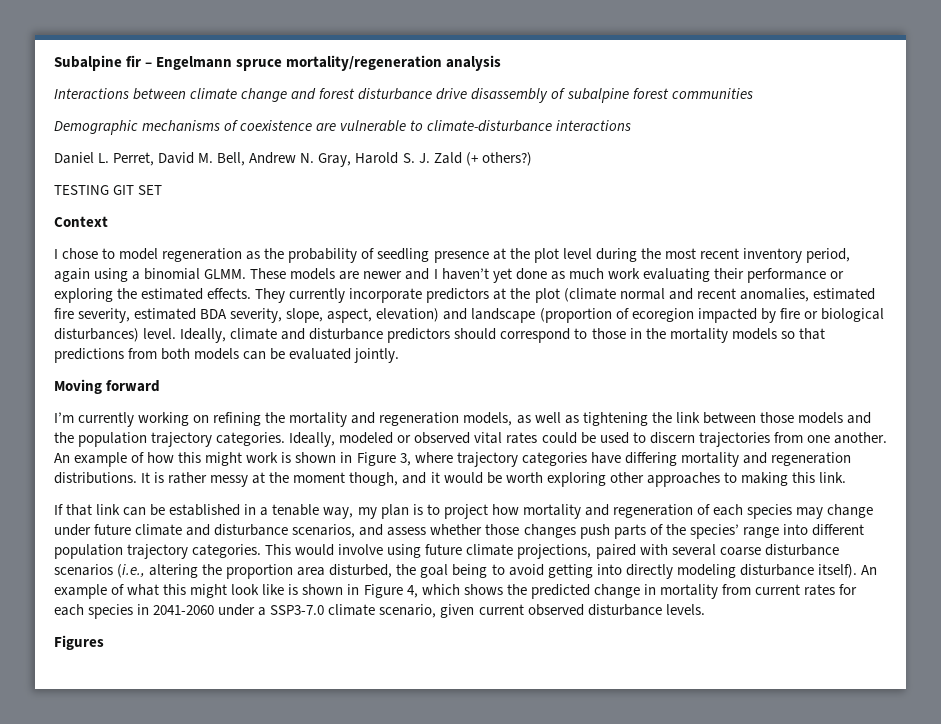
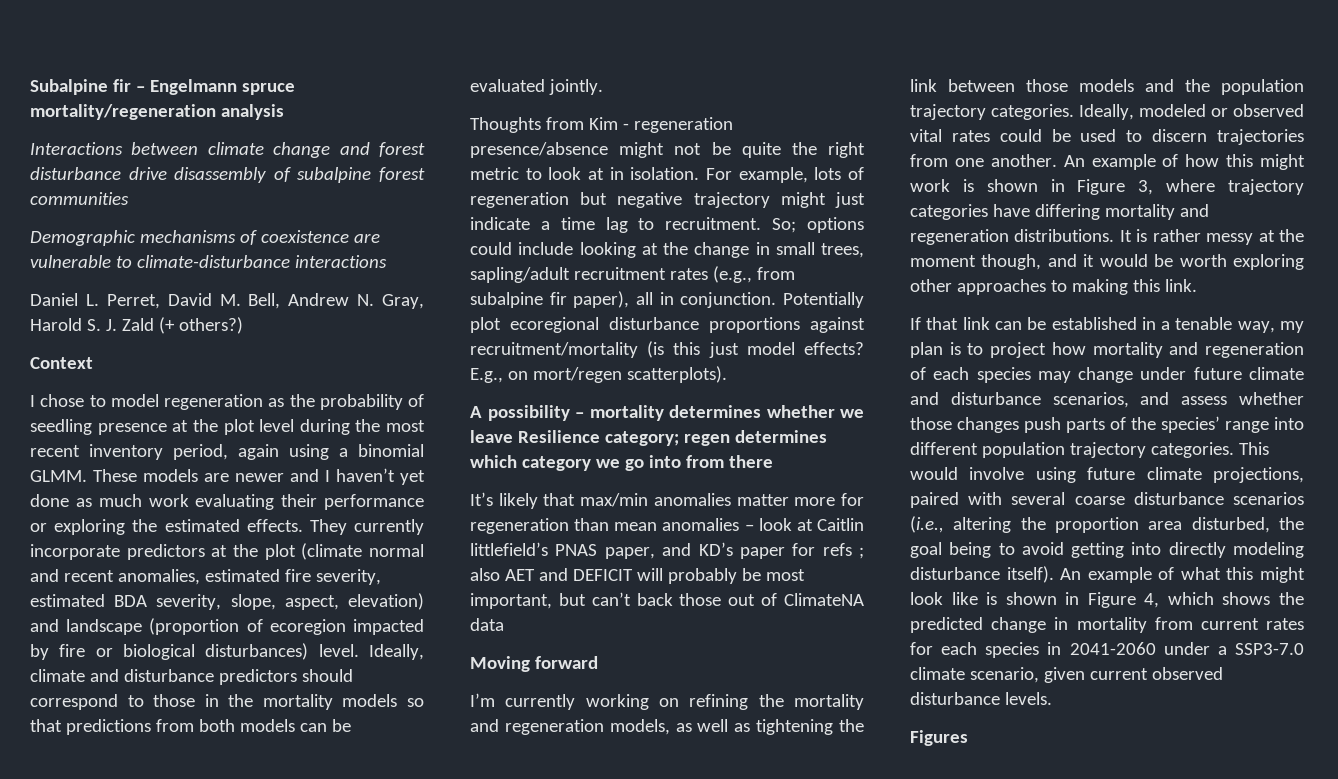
- TESTING GIT SET
+ Thoughts from Kim - regeneration presence/absence might not be quite the right metric to look at in isolation. For example, lots of regeneration but negative trajectory might just indicate a time lag to recruitment. So; options could include looking at the change in small trees, sapling/adult recruitment rates (e.g., from subalpine fir paper), all in conjunction. Potentially plot ecoregional disturbance proportions against recruitment/mortality (is this just model effects? E.g., on mort/regen scatterplots).
+ A possibility – mortality determines whether we leave Resilience category; regen determines which category we go into from there
+ It’s likely that max/min anomalies matter more for regeneration than mean anomalies – look at Caitlin littlefield’s PNAS paper, and KD’s paper for refs ; also AET and DEFICIT will probably be most important, but can’t back those out of ClimateNA data

